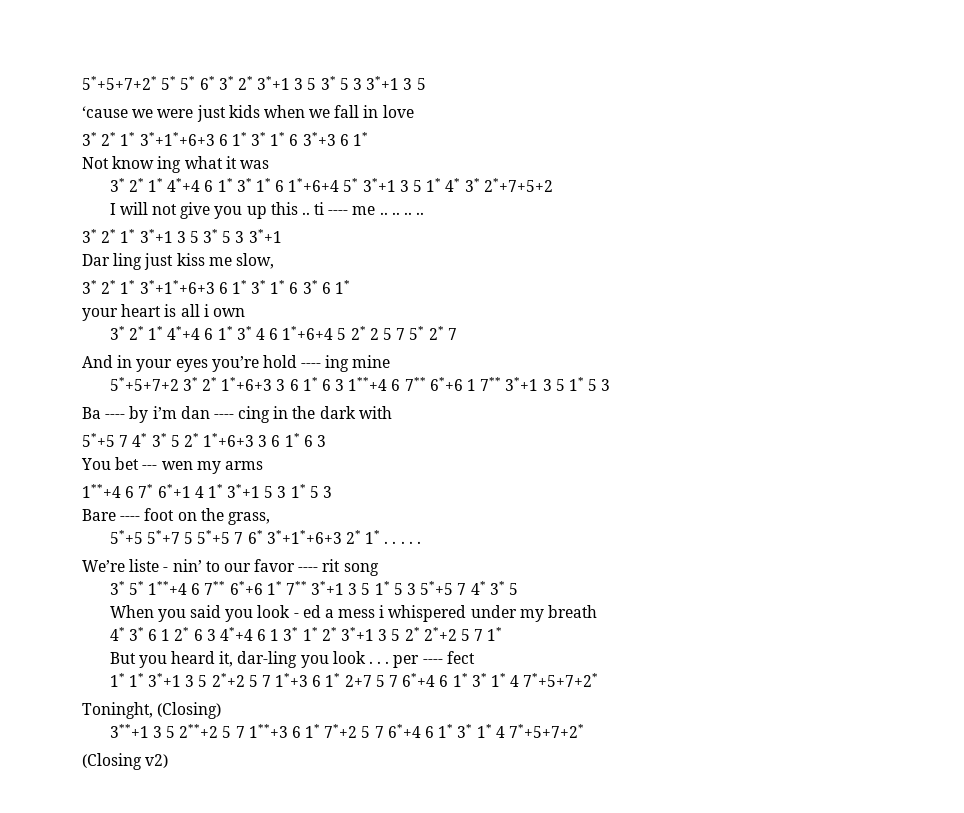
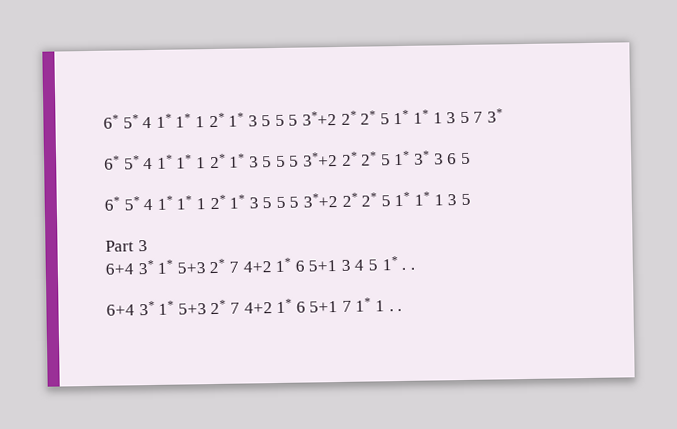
- 5*+5+7+2* 5* 5* 6* 3* 2* 3*+1 3 5 3* 5 3 3*+1 3 5
- ‘cause we were just kids when we fall in love
- 3* 2* 1* 3*+1*+6+3 6 1* 3* 1* 6 3*+3 6 1*
- Not know ing what it was
- 3* 2* 1* 4*+4 6 1* 3* 1* 6 1*+6+4 5* 3*+1 3 5 1* 4* 3* 2*+7+5+2
- I will not give you up this .. ti ---- me .. .. .. ..
- 3* 2* 1* 3*+1 3 5 3* 5 3 3*+1
- Dar ling just kiss me slow,
- 3* 2* 1* 3*+1*+6+3 6 1* 3* 1* 6 3* 6 1*
- your heart is all i own
- 3* 2* 1* 4*+4 6 1* 3* 4 6 1*+6+4 5 2* 2 5 7 5* 2* 7
- And in your eyes you’re hold ---- ing mine
- 5*+5+7+2 3* 2* 1*+6+3 3 6 1* 6 3 1**+4 6 7** 6*+6 1 7** 3*+1 3 5 1* 5 3
- Ba ---- by i’m dan ---- cing in the dark with
- 5*+5 7 4* 3* 5 2* 1*+6+3 3 6 1* 6 3
- You bet --- wen my arms
- 1**+4 6 7* 6*+1 4 1* 3*+1 5 3 1* 5 3
- Bare ---- foot on the grass,
- 5*+5 5*+7 5 5*+5 7 6* 3*+1*+6+3 2* 1* . . . . .
- We’re liste - nin’ to our favor ---- rit song
- 3* 5* 1**+4 6 7** 6*+6 1* 7** 3*+1 3 5 1* 5 3 5*+5 7 4* 3* 5
- When you said you look - ed a mess i whispered under my breath
- 4* 3* 6 1 2* 6 3 4*+4 6 1 3* 1* 2* 3*+1 3 5 2* 2*+2 5 7 1*
- But you heard it, dar-ling you look . . . per ---- fect
- 1* 1* 3*+1 3 5 2*+2 5 7 1*+3 6 1* 2+7 5 7 6*+4 6 1* 3* 1* 4 7*+5+7+2*
- Toninght, (Closing)
- 3**+1 3 5 2**+2 5 7 1**+3 6 1* 7*+2 5 7 6*+4 6 1* 3* 1* 4 7*+5+7+2*
- (Closing v2)
+ 6* 5* 4 1* 1* 1 2* 1* 3 5 5 5 3*+2 2* 2* 5 1* 1* 1 3 5 7 3*
+ 6* 5* 4 1* 1* 1 2* 1* 3 5 5 5 3*+2 2* 2* 5 1* 3* 3 6 5
+ 6* 5* 4 1* 1* 1 2* 1* 3 5 5 5 3*+2 2* 2* 5 1* 1* 1 3 5
+ Part 3
+ 6+4 3* 1* 5+3 2* 7 4+2 1* 6 5+1 3 4 5 1* . .
+ 6+4 3* 1* 5+3 2* 7 4+2 1* 6 5+1 7 1* 1 . .

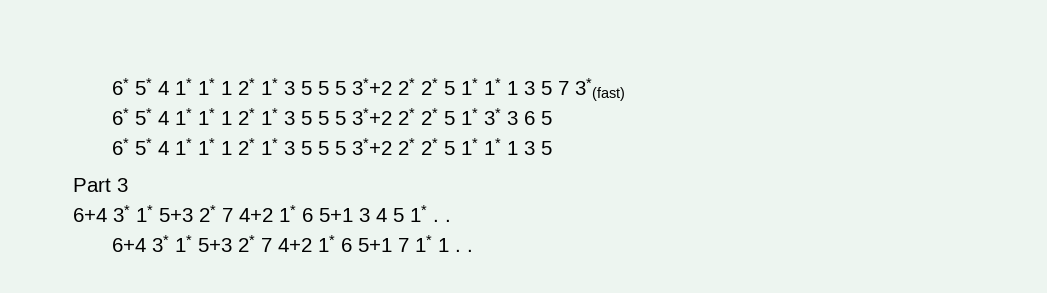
- 6* 5* 4 1* 1* 1 2* 1* 3 5 5 5 3*+2 2* 2* 5 1* 1* 1 3 5 7 3*
+ 6* 5* 4 1* 1* 1 2* 1* 3 5 5 5 3*+2 2* 2* 5 1* 1* 1 3 5 7 3*(fast)

